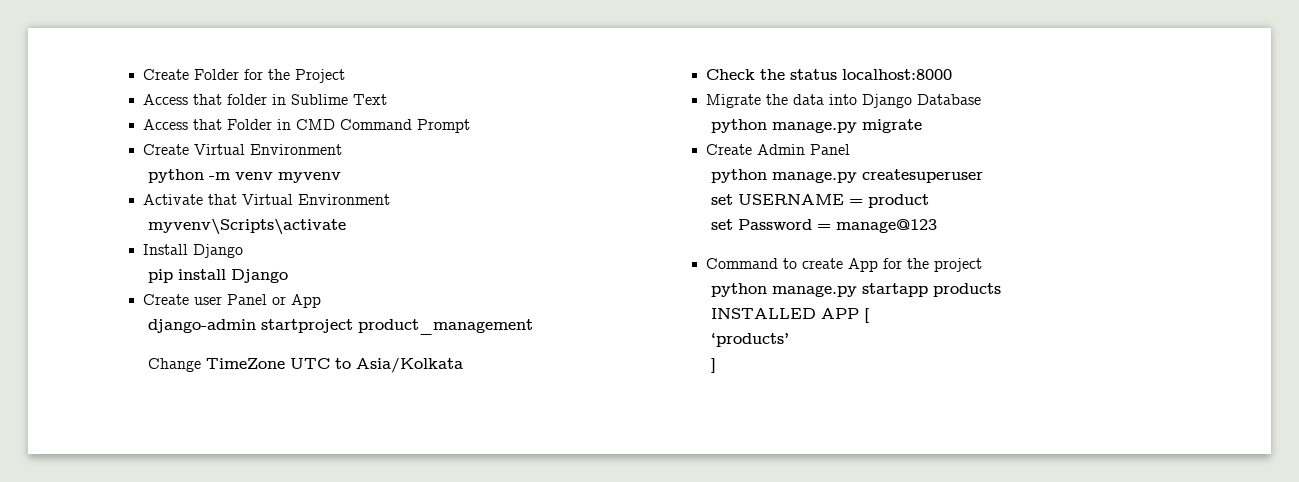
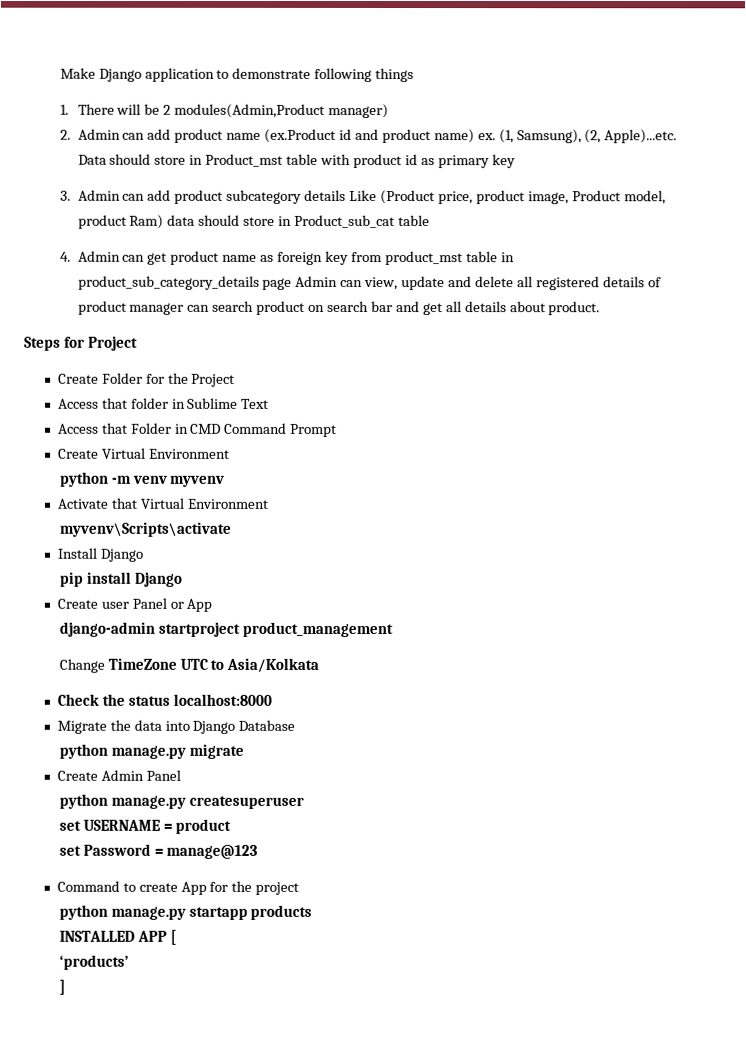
+ Make Django application to demonstrate following things
+ 1. There will be 2 modules(Admin,Product manager)
+ 2. Admin can add product name (ex.Product id and product name) ex. (1, Samsung), (2, Apple)...etc. Data should store in Product_mst table with product id as primary key
+ 3. Admin can add product subcategory details Like (Product price, product image, Product model, product Ram) data should store in Product_sub_cat table
+ 4. Admin can get product name as foreign key from product_mst table in product_sub_category_details page Admin can view, update and delete all registered details of product manager can search product on search bar and get all details about product.
+ Steps for Project

